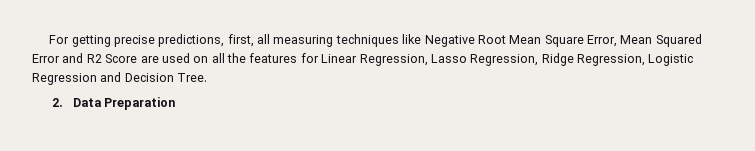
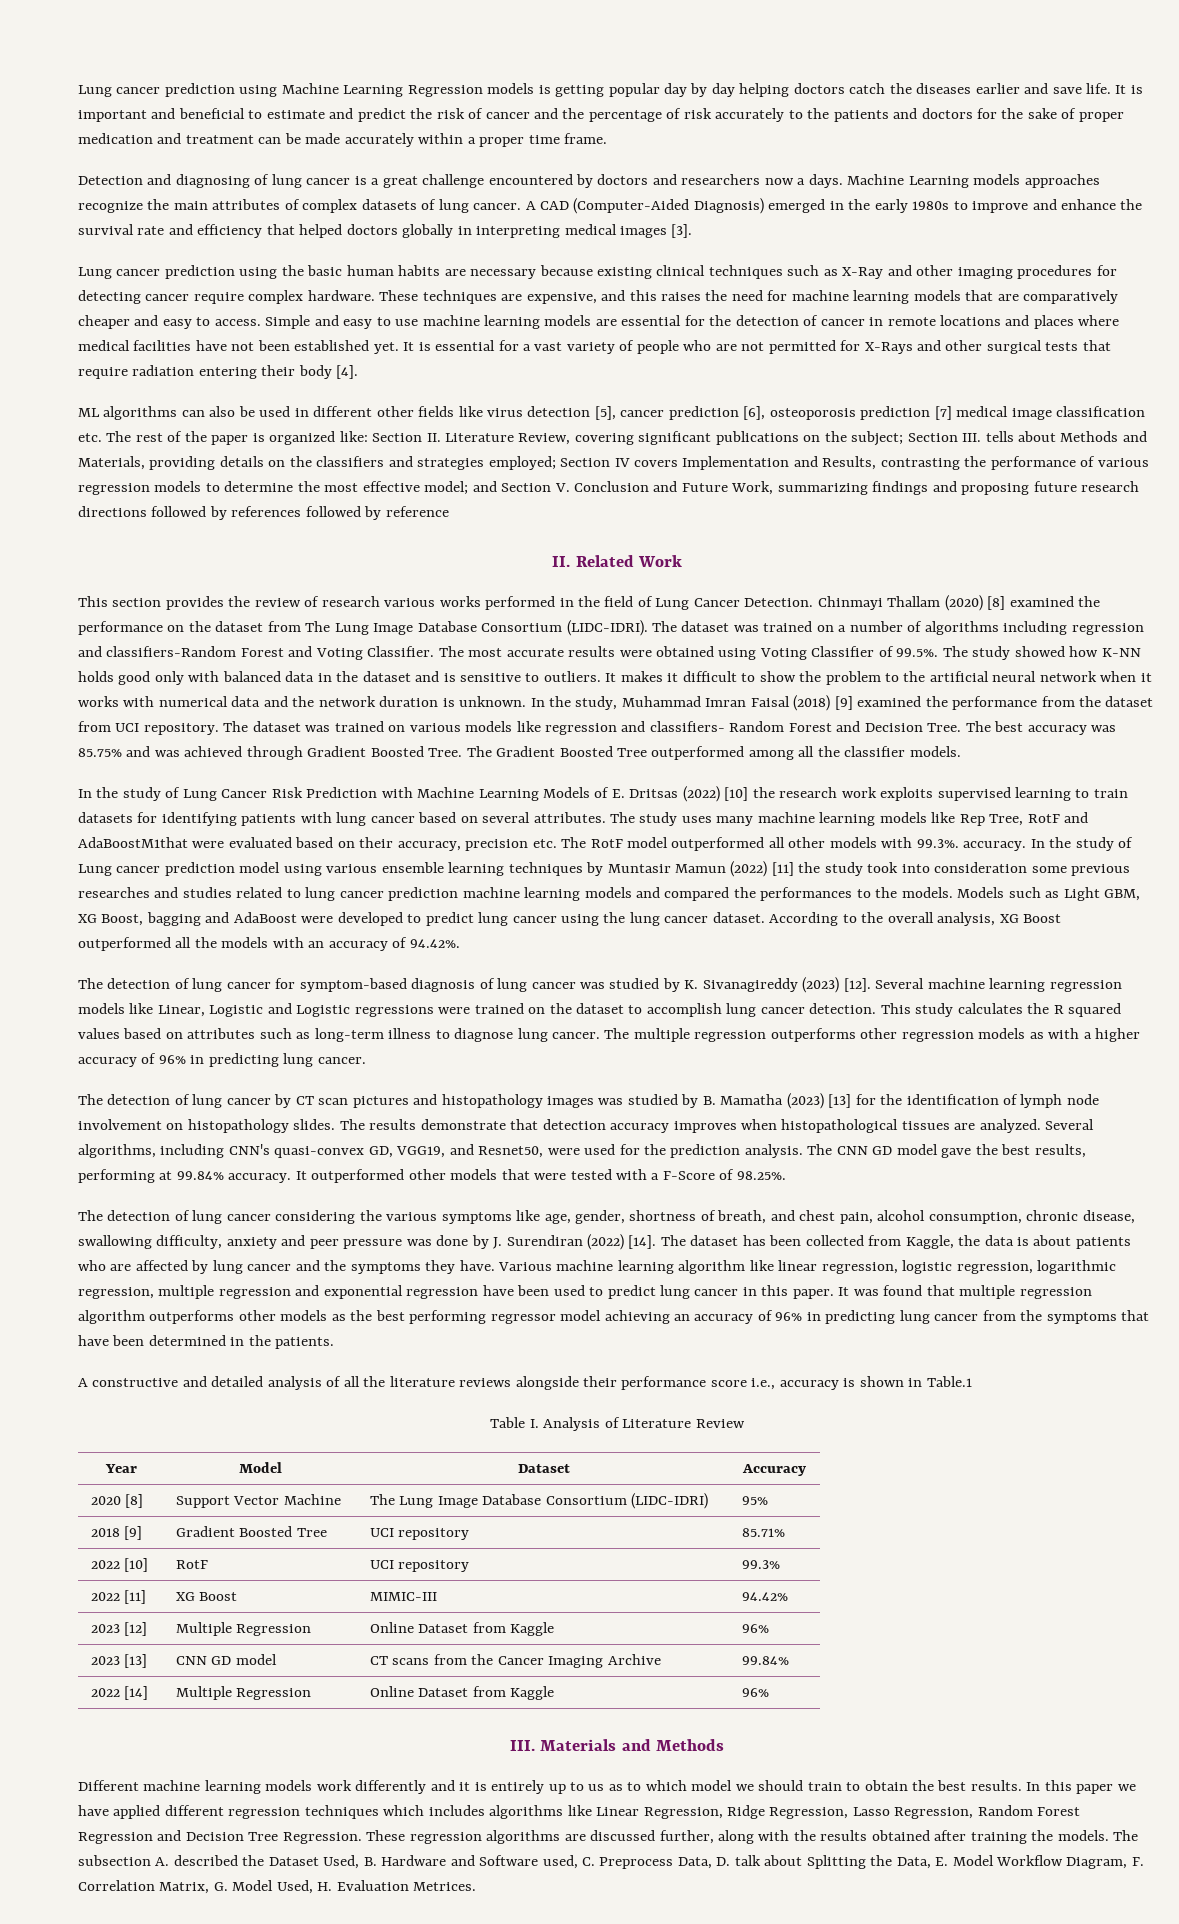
- For getting precise predictions, first, all measuring techniques like Negative Root Mean Square Error, Mean Squared Error and R2 Score are used on all the features for Linear Regression, Lasso Regression, Ridge Regression, Logistic Regression and Decision Tree.
- 2. Data Preparation
+ Lung cancer prediction using Machine Learning Regression models is getting popular day by day helping doctors catch the diseases earlier and save life. It is important and beneficial to estimate and predict the risk of cancer and the percentage of risk accurately to the patients and doctors for the sake of proper medication and treatment can be made accurately within a proper time frame.
+ Detection and diagnosing of lung cancer is a great challenge encountered by doctors and researchers now a days. Machine Learning models approaches recognize the main attributes of complex datasets of lung cancer. A CAD (Computer-Aided Diagnosis) emerged in the early 1980s to improve and enhance the survival rate and efficiency that helped doctors globally in interpreting medical images [3].
+ Lung cancer prediction using the basic human habits are necessary because existing clinical techniques such as X-Ray and other imaging procedures for detecting cancer require complex hardware. These techniques are expensive, and this raises the need for machine learning models that are comparatively cheaper and easy to access. Simple and easy to use machine learning models are essential for the detection of cancer in remote locations and places where medical facilities have not been established yet. It is essential for a vast variety of people who are not permitted for X-Rays and other surgical tests that require radiation entering their body [4].
+ ML algorithms can also be used in different other fields like virus detection [5], cancer prediction [6], osteoporosis prediction [7] medical image classification etc. The rest of the paper is organized like: Section II. Literature Review, covering significant publications on the subject; Section III. tells about Methods and Materials, providing details on the classifiers and strategies employed; Section IV covers Implementation and Results, contrasting the performance of various regression models to determine the most effective model; and Section V. Conclusion and Future Work, summarizing findings and proposing future research directions followed by references followed by reference
+ II. Related Work
+ This section provides the review of research various works performed in the field of Lung Cancer Detection. Chinmayi Thallam (2020) [8] examined the performance on the dataset from The Lung Image Database Consortium (LIDC-IDRI). The dataset was trained on a number of algorithms including regression and classifiers-Random Forest and Voting Classifier. The most accurate results were obtained using Voting Classifier of 99.5%. The study showed how K-NN holds good only with balanced data in the dataset and is sensitive to outliers. It makes it difficult to show the problem to the artificial neural network when it works with numerical data and the network duration is unknown. In the study, Muhammad Imran Faisal (2018) [9] examined the performance from the dataset from UCI repository. The dataset was trained on various models like regression and classifiers- Random Forest and Decision Tree. The best accuracy was 85.75% and was achieved through Gradient Boosted Tree. The Gradient Boosted Tree outperformed among all the classifier models.
+ In the study of Lung Cancer Risk Prediction with Machine Learning Models of E. Dritsas (2022) [10] the research work exploits supervised learning to train datasets for identifying patients with lung cancer based on several attributes. The study uses many machine learning models like Rep Tree, RotF and AdaBoostM1that were evaluated based on their accuracy, precision etc. The RotF model outperformed all other models with 99.3%. accuracy. In the study of Lung cancer prediction model using various ensemble learning techniques by Muntasir Mamun (2022) [11] the study took into consideration some previous researches and studies related to lung cancer prediction machine learning models and compared the performances to the models. Models such as Light GBM, XG Boost, bagging and AdaBoost were developed to predict lung cancer using the lung cancer dataset. According to the overall analysis, XG Boost outperformed all the models with an accuracy of 94.42%.
+ The detection of lung cancer for symptom-based diagnosis of lung cancer was studied by K. Sivanagireddy (2023) [12]. Several machine learning regression models like Linear, Logistic and Logistic regressions were trained on the dataset to accomplish lung cancer detection. This study calculates the R squared values based on attributes such as long-term illness to diagnose lung cancer. The multiple regression outperforms other regression models as with a higher accuracy of 96% in predicting lung cancer.
+ The detection of lung cancer by CT scan pictures and histopathology images was studied by B. Mamatha (2023) [13] for the identification of lymph node involvement on histopathology slides. The results demonstrate that detection accuracy improves when histopathological tissues are analyzed. Several algorithms, including CNN's quasi-convex GD, VGG19, and Resnet50, were used for the prediction analysis. The CNN GD model gave the best results, performing at 99.84% accuracy. It outperformed other models that were tested with a F-Score of 98.25%.
+ The detection of lung cancer considering the various symptoms like age, gender, shortness of breath, and chest pain, alcohol consumption, chronic disease, swallowing difficulty, anxiety and peer pressure was done by J. Surendiran (2022) [14]. The dataset has been collected from Kaggle, the data is about patients who are affected by lung cancer and the symptoms they have. Various machine learning algorithm like linear regression, logistic regression, logarithmic regression, multiple regression and exponential regression have been used to predict lung cancer in this paper. It was found that multiple regression algorithm outperforms other models as the best performing regressor model achieving an accuracy of 96% in predicting lung cancer from the symptoms that have been determined in the patients.
+ A constructive and detailed analysis of all the literature reviews alongside their performance score i.e., accuracy is shown in Table.1
+ Table I. Analysis of Literature Review
+ Year | Model | Dataset | Accuracy
+ 2020 [8] | Support Vector Machine | The Lung Image Database Consortium (LIDC-IDRI) | 95%
+ 2018 [9] | Gradient Boosted Tree | UCI repository | 85.71%
+ 2022 [10] | RotF | UCI repository | 99.3%
+ 2022 [11] | XG Boost | MIMIC-III | 94.42%
+ 2023 [12] | Multiple Regression | Online Dataset from Kaggle | 96%
+ 2023 [13] | CNN GD model | CT scans from the Cancer Imaging Archive | 99.84%
+ 2022 [14] | Multiple Regression | Online Dataset from Kaggle | 96%
+ III. Materials and Methods
+ Different machine learning models work differently and it is entirely up to us as to which model we should train to obtain the best results. In this paper we have applied different regression techniques which includes algorithms like Linear Regression, Ridge Regression, Lasso Regression, Random Forest Regression and Decision Tree Regression. These regression algorithms are discussed further, along with the results obtained after training the models. The subsection A. described the Dataset Used, B. Hardware and Software used, C. Preprocess Data, D. talk about Splitting the Data, E. Model Workflow Diagram, F. Correlation Matrix, G. Model Used, H. Evaluation Metrices.

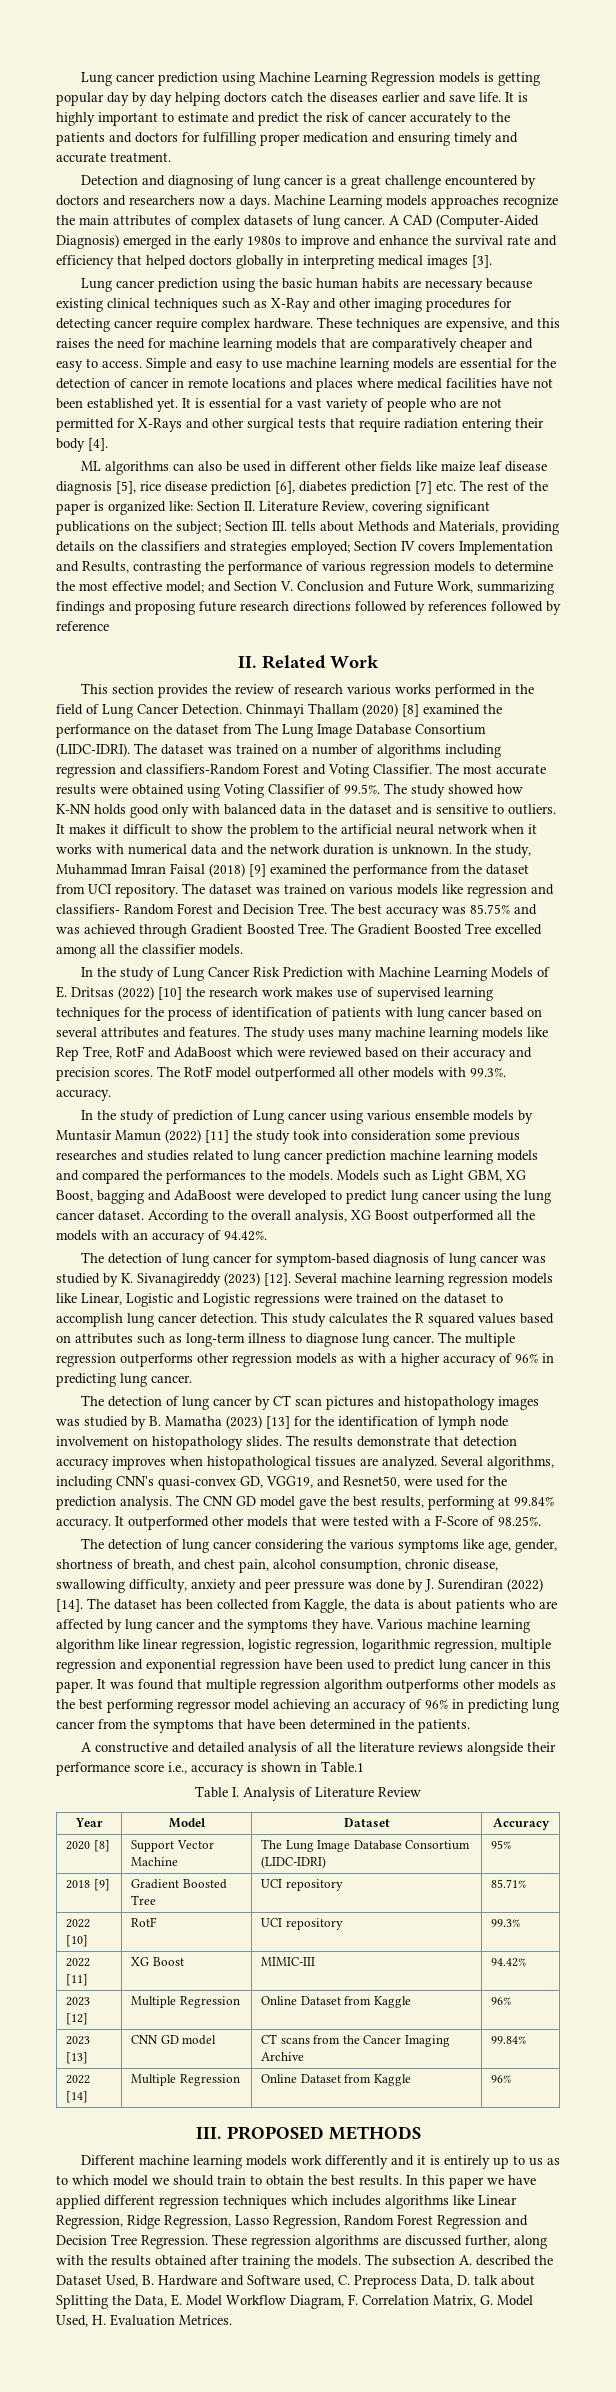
- It is important and beneficial to estimate and predict the risk of cancer and the percentage of risk accurately to the patients and doctors for the sake of proper medication and treatment can be made accurately within a proper time frame.
+ It is highly important to estimate and predict the risk of cancer accurately to the patients and doctors for fulfilling proper medication and ensuring timely and accurate treatment.
- ML algorithms can also be used in different other fields like virus detection [5], cancer prediction [6], osteoporosis prediction [7] medical image classification etc. The rest of the paper is organized like:
+ ML algorithms can also be used in different other fields like maize leaf disease diagnosis [5], rice disease prediction [6], diabetes prediction [7] etc. The rest of the paper is organized like:
- The Gradient Boosted Tree outperformed among all the classifier models.
+ The Gradient Boosted Tree excelled among all the classifier models.
- In the study of Lung Cancer Risk Prediction with Machine Learning Models of E. Dritsas (2022) [10] the research work exploits supervised learning to train datasets for identifying patients with lung cancer based on several attributes.
+ In the study of Lung Cancer Risk Prediction with Machine Learning Models of E. Dritsas (2022) [10] the research work makes use of supervised learning techniques for the process of identification of patients with lung cancer based on several attributes and features.
- The study uses many machine learning models like Rep Tree, RotF and AdaBoostM1that were evaluated based on their accuracy, precision etc. The RotF model outperformed all other models with 99.3%. accuracy. In the study of Lung cancer prediction model using various ensemble learning techniques by Muntasir Mamun (2022) [11] the study took into consideration some previous researches and studies related to lung cancer prediction machine learning models and compared the performances to the models.
+ The study uses many machine learning models like Rep Tree, RotF and AdaBoost which were reviewed based on their accuracy and precision scores. The RotF model outperformed all other models with 99.3%. accuracy.
+ In the study of prediction of Lung cancer using various ensemble models by Muntasir Mamun (2022) [11] the study took into consideration some previous researches and studies related to lung cancer prediction machine learning models and compared the performances to the models.
- III. Materials and Methods
+ III. PROPOSED METHODS

